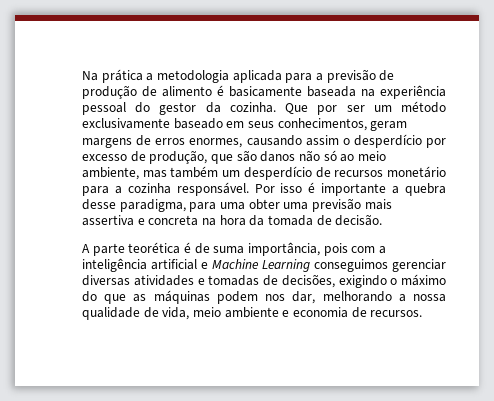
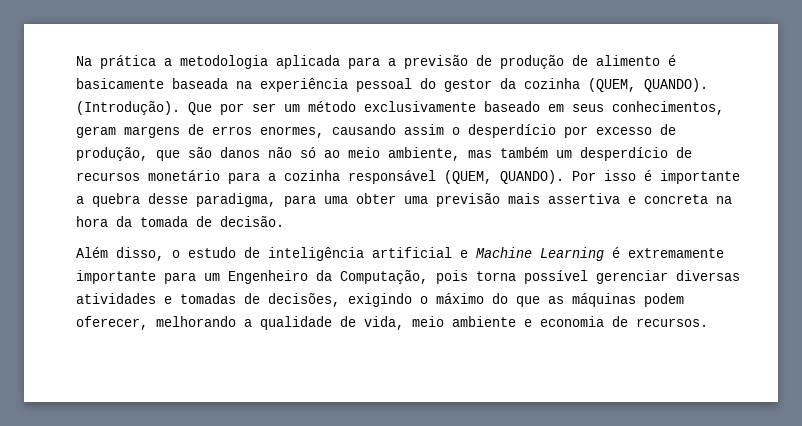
- Na prática a metodologia aplicada para a previsão de produção de alimento é basicamente baseada na experiência pessoal do gestor da cozinha.
+ Na prática a metodologia aplicada para a previsão de produção de alimento é basicamente baseada na experiência pessoal do gestor da cozinha (QUEM, QUANDO). (Introdução).
- Que por ser um método exclusivamente baseado em seus conhecimentos, geram margens de erros enormes, causando assim o desperdício por excesso de produção, que são danos não só ao meio ambiente, mas também um desperdício de recursos monetário para a cozinha responsável.
+ Que por ser um método exclusivamente baseado em seus conhecimentos, geram margens de erros enormes, causando assim o desperdício por excesso de produção, que são danos não só ao meio ambiente, mas também um desperdício de recursos monetário para a cozinha responsável (QUEM, QUANDO).
- A parte teorética é de suma importância, pois com a inteligência artificial e Machine Learning conseguimos gerenciar diversas atividades e tomadas de decisões, exigindo o máximo do que as máquinas podem nos dar, melhorando a nossa qualidade de vida, meio ambiente e economia de recursos.
+ Além disso, o estudo de inteligência artificial e Machine Learning é extremamente importante para um Engenheiro da Computação, pois torna possível gerenciar diversas atividades e tomadas de decisões, exigindo o máximo do que as máquinas podem oferecer, melhorando a qualidade de vida, meio ambiente e economia de recursos.

